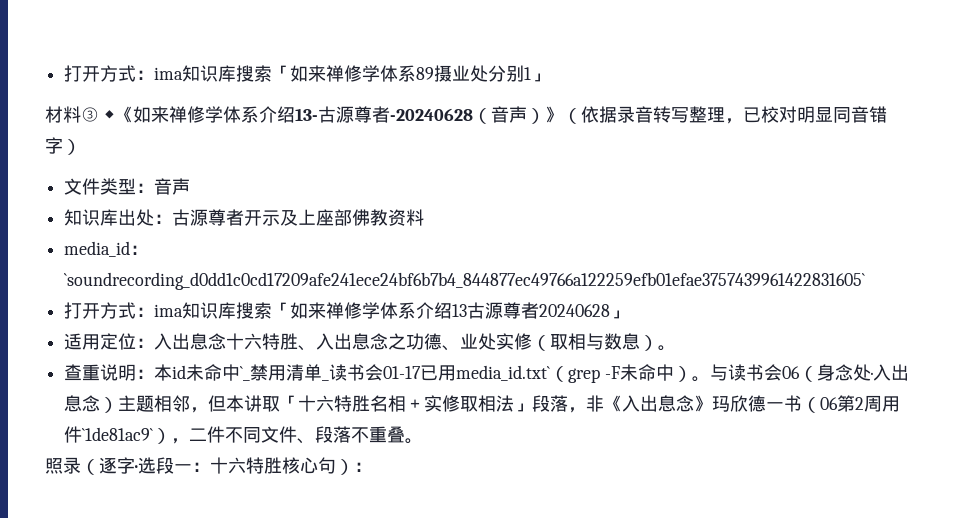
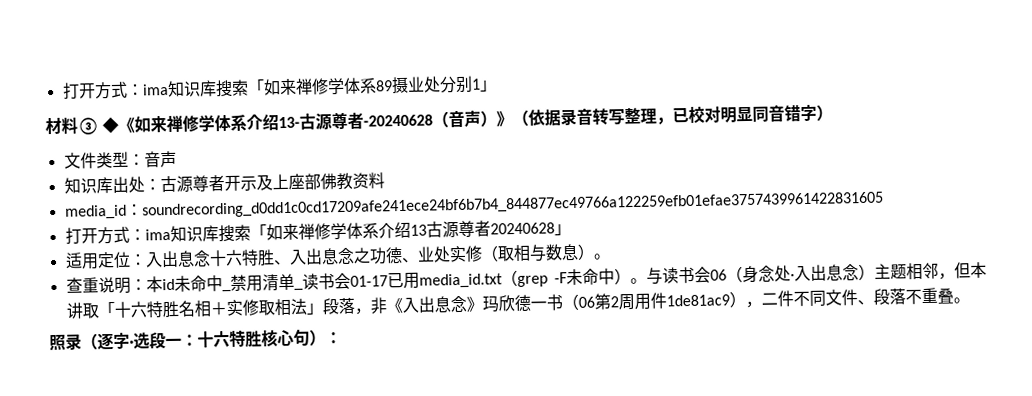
- media_id：`soundrecording_d0dd1c0cd17209afe241ece24bf6b7b4_844877ec49766a122259efb01efae3757439961422831605`
+ media_id：soundrecording_d0dd1c0cd17209afe241ece24bf6b7b4_844877ec49766a122259efb01efae3757439961422831605
- 查重说明：本id未命中`_禁用清单_读书会01-17已用media_id.txt`（grep -F未命中）。
+ 查重说明：本id未命中_禁用清单_读书会01-17已用media_id.txt（grep -F未命中）。
- 与读书会06（身念处·入出息念）主题相邻，但本讲取「十六特胜名相＋实修取相法」段落，非《入出息念》玛欣德一书（06第2周用件`1de81ac9`），二件不同文件、段落不重叠。
+ 与读书会06（身念处·入出息念）主题相邻，但本讲取「十六特胜名相＋实修取相法」段落，非《入出息念》玛欣德一书（06第2周用件1de81ac9），二件不同文件、段落不重叠。

